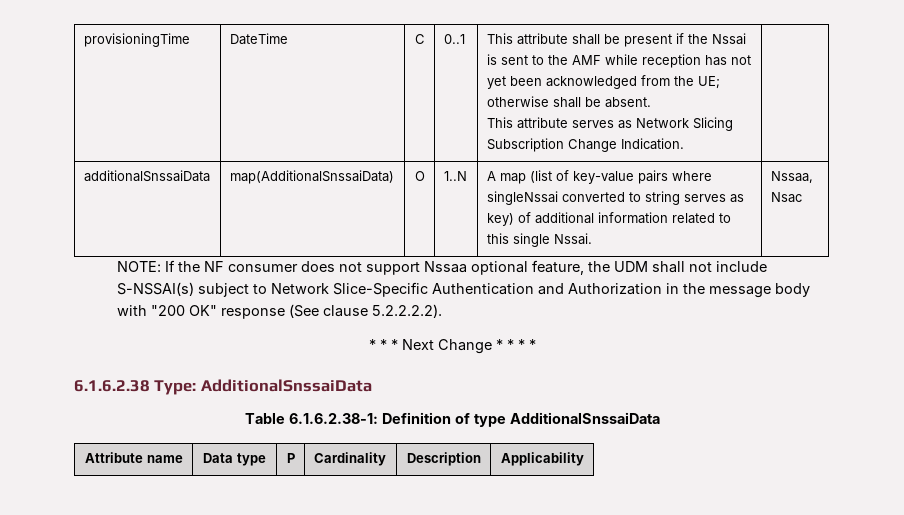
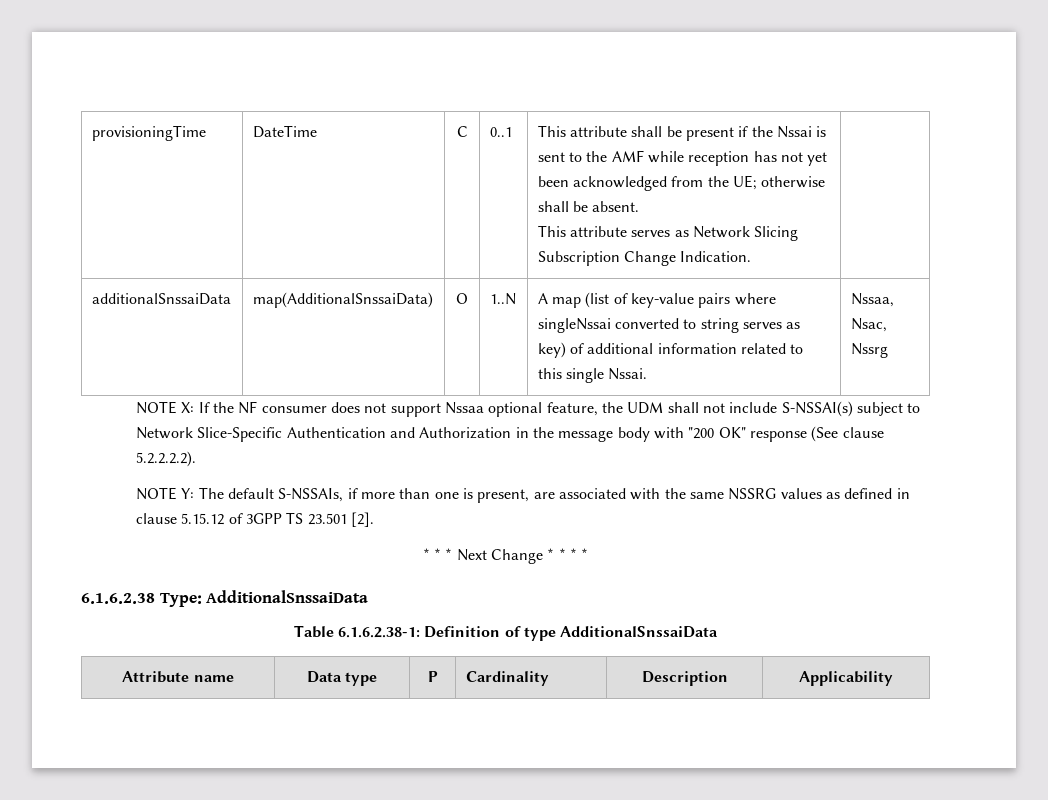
- additionalSnssaiData | map(AdditionalSnssaiData) | O | 1..N | A map (list of key-value pairs where singleNssai converted to string serves as key) of additional information related to this single Nssai. | Nssaa, Nsac
- NOTE:
+ additionalSnssaiData | map(AdditionalSnssaiData) | O | 1..N | A map (list of key-value pairs where singleNssai converted to string serves as key) of additional information related to this single Nssai. | Nssaa, Nsac, Nssrg
+ NOTE X:
+ NOTE Y: The default S-NSSAIs, if more than one is present, are associated with the same NSSRG values as defined in clause 5.15.12 of 3GPP TS 23.501 [2].

